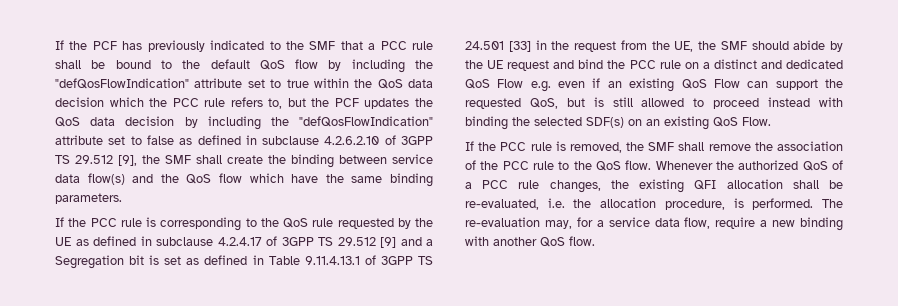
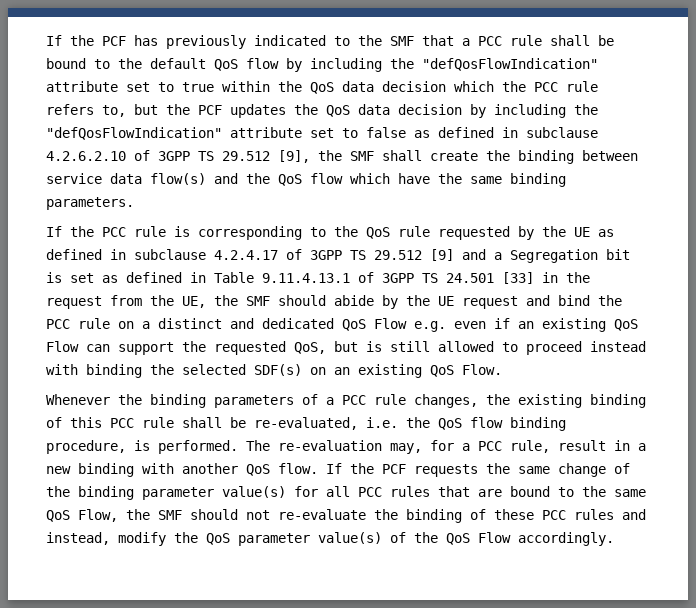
- If the PCC rule is removed, the SMF shall remove the association of the PCC rule to the QoS flow. Whenever the authorized QoS of a PCC rule changes, the existing QFI allocation shall be re-evaluated, i.e. the allocation procedure, is performed.
+ Whenever the binding parameters of a PCC rule changes, the existing binding of this PCC rule shall be re-evaluated, i.e. the QoS flow binding procedure, is performed.
- The re-evaluation may, for a service data flow, require a new binding with another QoS flow.
+ The re-evaluation may, for a PCC rule, result in a new binding with another QoS flow.
+ If the PCF requests the same change of the binding parameter value(s) for all PCC rules that are bound to the same QoS Flow, the SMF should not re-evaluate the binding of these PCC rules and instead, modify the QoS parameter value(s) of the QoS Flow accordingly.

